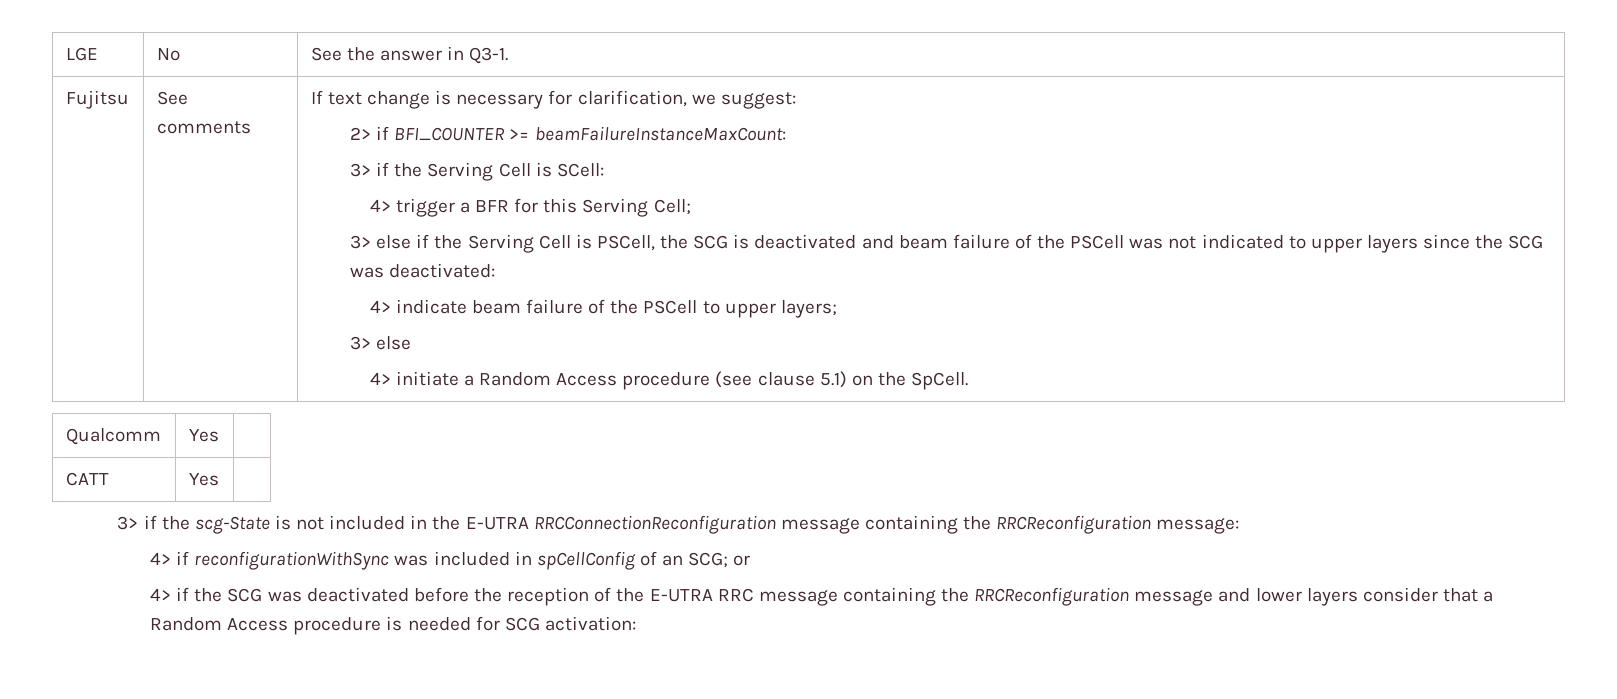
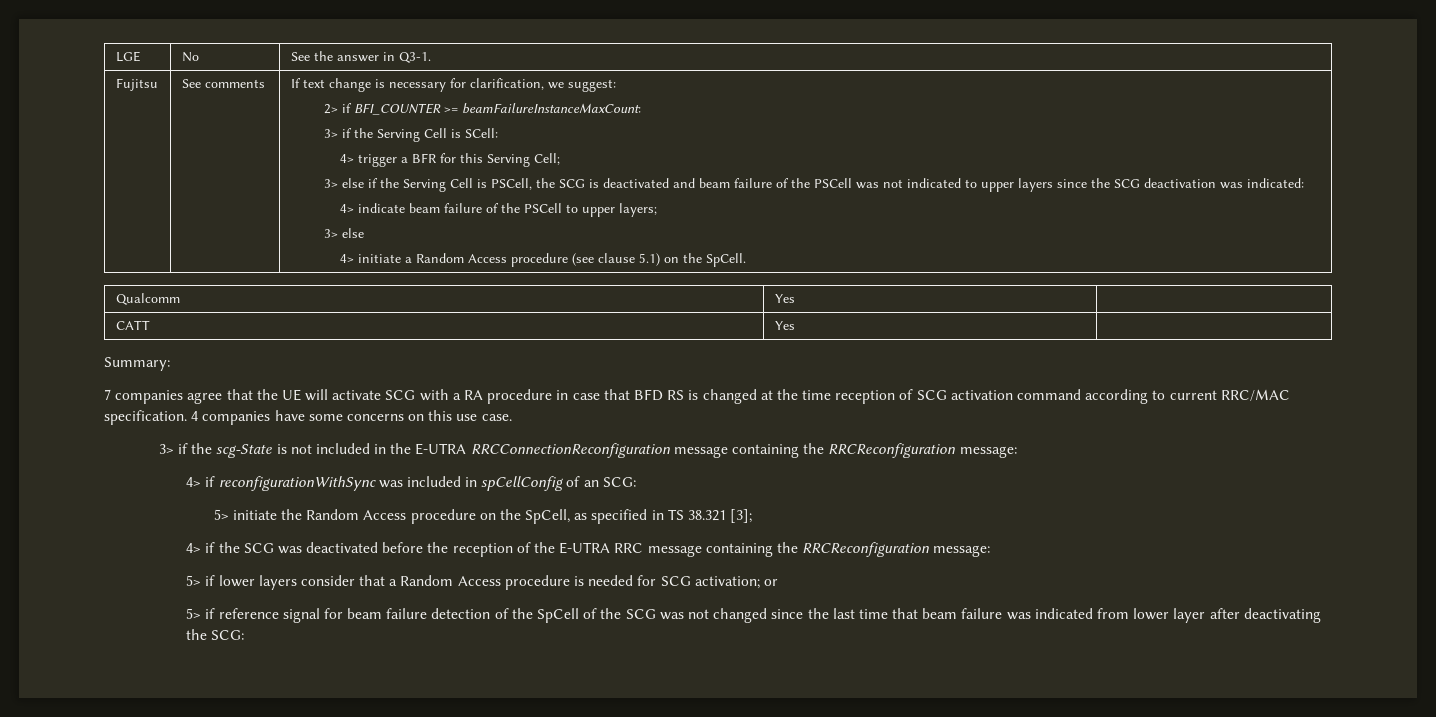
- 3> else if the Serving Cell is PSCell, the SCG is deactivated and beam failure of the PSCell was not indicated to upper layers since the SCG was deactivated:
+ 3> else if the Serving Cell is PSCell, the SCG is deactivated and beam failure of the PSCell was not indicated to upper layers since the SCG deactivation was indicated:
+ Summary:
+ 7 companies agree that the UE will activate SCG with a RA procedure in case that BFD RS is changed at the time reception of SCG activation command according to current RRC/MAC specification. 4 companies have some concerns on this use case.
- 4> if reconfigurationWithSync was included in spCellConfig of an SCG; or
+ 4> if reconfigurationWithSync was included in spCellConfig of an SCG:
+ 5> initiate the Random Access procedure on the SpCell, as specified in TS 38.321 [3];
- 4> if the SCG was deactivated before the reception of the E-UTRA RRC message containing the RRCReconfiguration message and lower layers consider that a Random Access procedure is needed for SCG activation:
+ 4> if the SCG was deactivated before the reception of the E-UTRA RRC message containing the RRCReconfiguration message:
+ 5> if lower layers consider that a Random Access procedure is needed for SCG activation; or
+ 5> if reference signal for beam failure detection of the SpCell of the SCG was not changed since the last time that beam failure was indicated from lower layer after deactivating the SCG:

